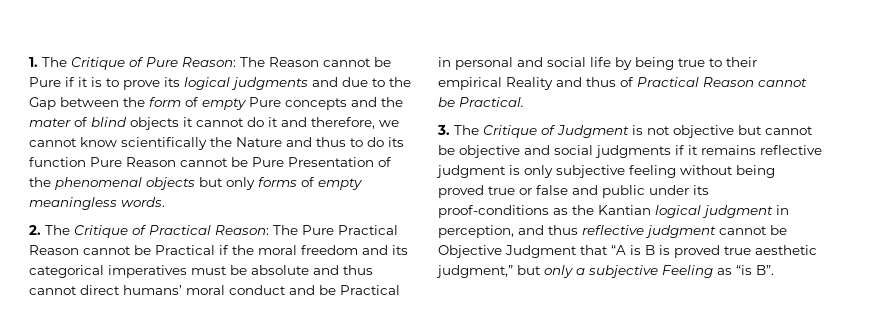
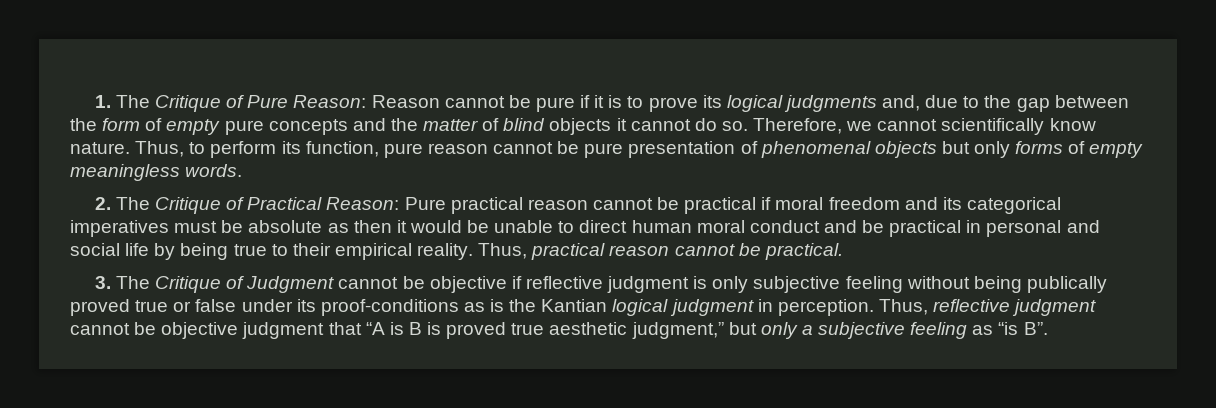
- 1. The Critique of Pure Reason: The Reason cannot be Pure if it is to prove its logical judgments and due to the Gap between the form of empty Pure concepts and the mater of blind objects it cannot do it and therefore, we cannot know scientifically the Nature and thus to do its function Pure Reason cannot be Pure Presentation of the phenomenal objects but only forms of empty meaningless words.
+ 1. The Critique of Pure Reason: Reason cannot be pure if it is to prove its logical judgments and, due to the gap between the form of empty pure concepts and the matter of blind objects it cannot do so. Therefore, we cannot scientifically know nature. Thus, to perform its function, pure reason cannot be pure presentation of phenomenal objects but only forms of empty meaningless words.
- 2. The Critique of Practical Reason: The Pure Practical Reason cannot be Practical if the moral freedom and its categorical imperatives must be absolute and thus cannot direct humans’ moral conduct and be Practical in personal and social life by being true to their empirical Reality and thus of Practical Reason cannot be Practical.
+ 2. The Critique of Practical Reason: Pure practical reason cannot be practical if moral freedom and its categorical imperatives must be absolute as then it would be unable to direct human moral conduct and be practical in personal and social life by being true to their empirical reality. Thus, practical reason cannot be practical.
- 3. The Critique of Judgment is not objective but cannot be objective and social judgments if it remains reflective judgment is only subjective feeling without being proved true or false and public under its proof-conditions as the Kantian logical judgment in perception, and thus reflective judgment cannot be Objective Judgment that “A is B is proved true aesthetic judgment,” but only a subjective Feeling as “is B”.
+ 3. The Critique of Judgment cannot be objective if reflective judgment is only subjective feeling without being publically proved true or false under its proof-conditions as is the Kantian logical judgment in perception. Thus, reflective judgment cannot be objective judgment that “A is B is proved true aesthetic judgment,” but only a subjective feeling as “is B”.

